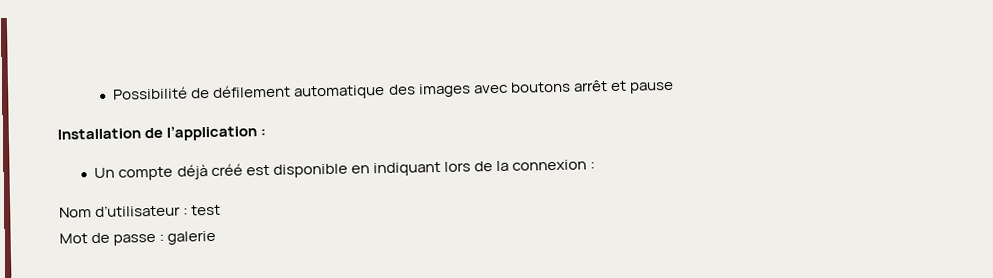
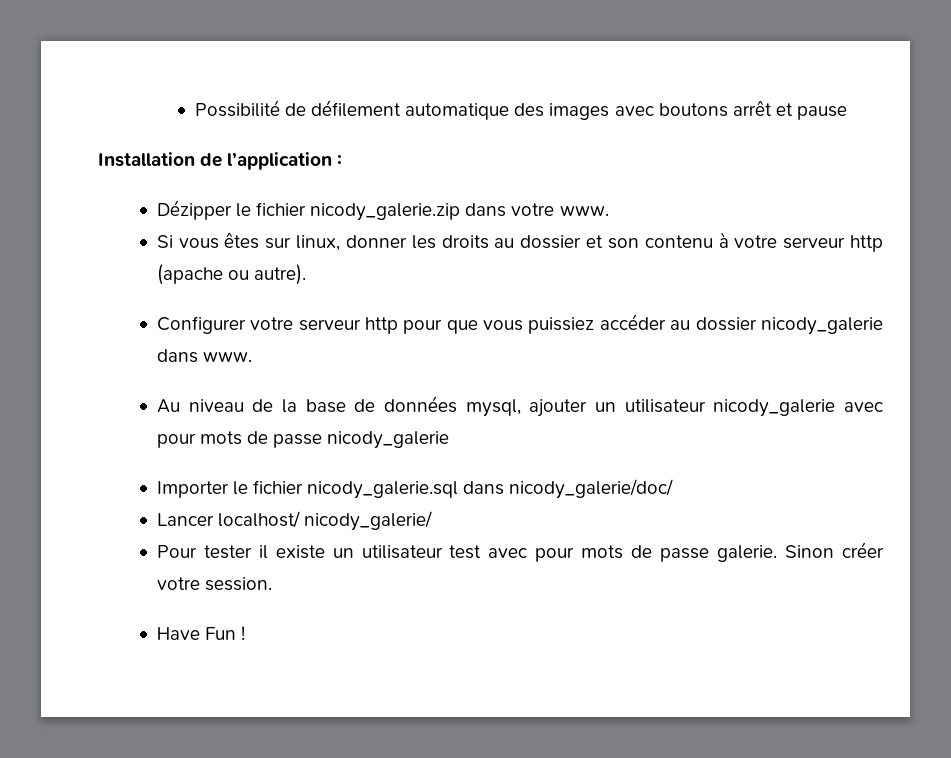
- Un compte déjà créé est disponible en indiquant lors de la connexion :
- Nom d’utilisateur : test
- Mot de passe : galerie
+ Dézipper le fichier nicody_galerie.zip dans votre www.
+ Si vous êtes sur linux, donner les droits au dossier et son contenu à votre serveur http (apache ou autre).
+ Configurer votre serveur http pour que vous puissiez accéder au dossier nicody_galerie dans www.
+ Au niveau de la base de données mysql, ajouter un utilisateur nicody_galerie avec pour mots de passe nicody_galerie
+ Importer le fichier nicody_galerie.sql dans nicody_galerie/doc/
+ Lancer localhost/ nicody_galerie/
+ Pour tester il existe un utilisateur test avec pour mots de passe galerie. Sinon créer votre session.
+ Have Fun !

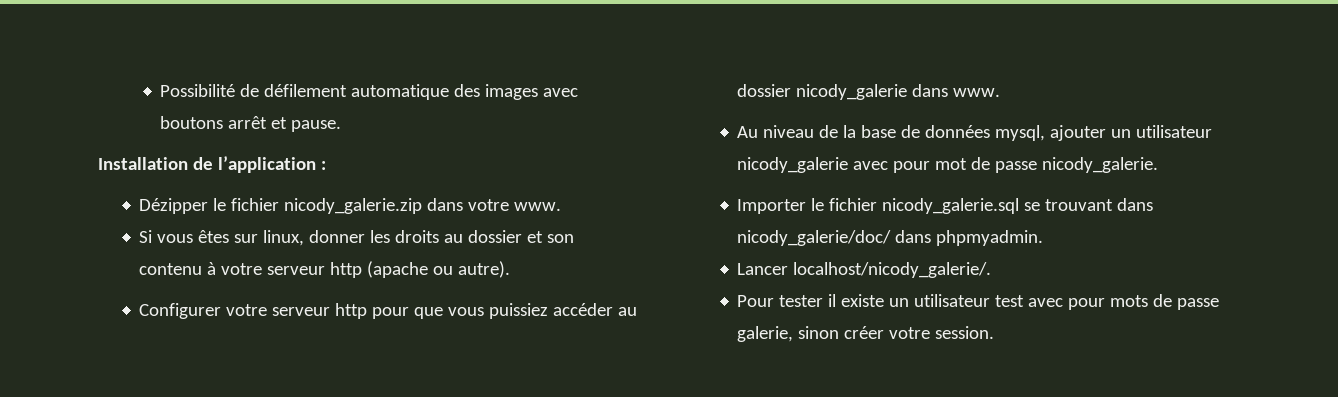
- Possibilité de défilement automatique des images avec boutons arrêt et pause
+ Possibilité de défilement automatique des images avec boutons arrêt et pause.
- Au niveau de la base de données mysql, ajouter un utilisateur nicody_galerie avec pour mots de passe nicody_galerie
+ Au niveau de la base de données mysql, ajouter un utilisateur nicody_galerie avec pour mot de passe nicody_galerie.
- Importer le fichier nicody_galerie.sql dans nicody_galerie/doc/
+ Importer le fichier nicody_galerie.sql se trouvant dans nicody_galerie/doc/ dans phpmyadmin.
- Lancer localhost/ nicody_galerie/
+ Lancer localhost/nicody_galerie/.
- Pour tester il existe un utilisateur test avec pour mots de passe galerie. Sinon créer votre session.
+ Pour tester il existe un utilisateur test avec pour mots de passe galerie, sinon créer votre session.
- Have Fun !

